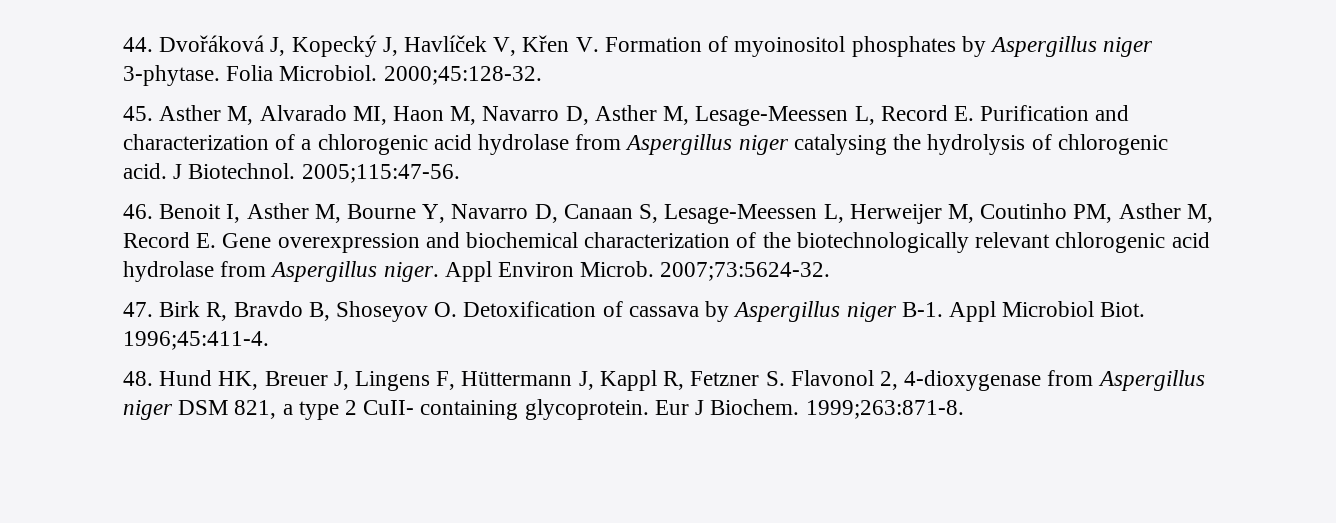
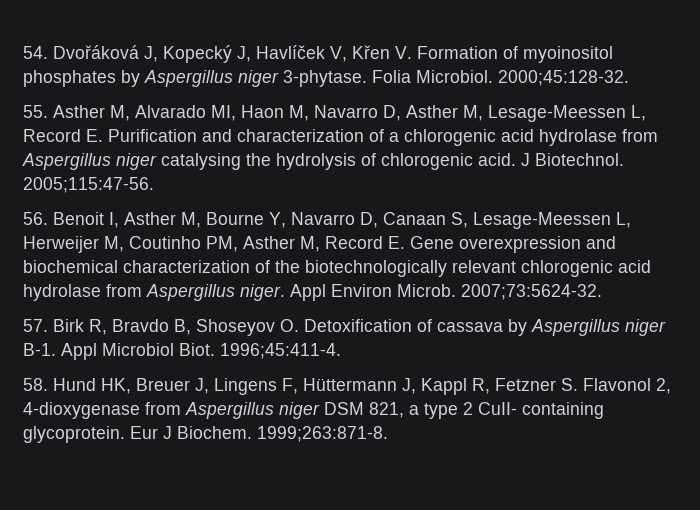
- 44. Dvořáková J, Kopecký J, Havlíček V, Křen V. Formation of myoinositol phosphates by Aspergillus niger 3-phytase.
+ 54. Dvořáková J, Kopecký J, Havlíček V, Křen V. Formation of myoinositol phosphates by Aspergillus niger 3-phytase.
- 45. Asther M, Alvarado MI, Haon M, Navarro D, Asther M, Lesage-Meessen L, Record E. Purification and characterization of a chlorogenic acid hydrolase from Aspergillus niger catalysing the hydrolysis of chlorogenic acid.
+ 55. Asther M, Alvarado MI, Haon M, Navarro D, Asther M, Lesage-Meessen L, Record E. Purification and characterization of a chlorogenic acid hydrolase from Aspergillus niger catalysing the hydrolysis of chlorogenic acid.
- 46. Benoit I, Asther M, Bourne Y, Navarro D, Canaan S, Lesage-Meessen L, Herweijer M, Coutinho PM, Asther M, Record E. Gene overexpression and biochemical characterization of the biotechnologically relevant chlorogenic acid hydrolase from Aspergillus niger.
+ 56. Benoit I, Asther M, Bourne Y, Navarro D, Canaan S, Lesage-Meessen L, Herweijer M, Coutinho PM, Asther M, Record E. Gene overexpression and biochemical characterization of the biotechnologically relevant chlorogenic acid hydrolase from Aspergillus niger.
- 47. Birk R, Bravdo B, Shoseyov O. Detoxification of cassava by Aspergillus niger B-1. Appl Microbiol Biot.
+ 57. Birk R, Bravdo B, Shoseyov O. Detoxification of cassava by Aspergillus niger B-1. Appl Microbiol Biot.
- 48. Hund HK, Breuer J, Lingens F, Hüttermann J, Kappl R, Fetzner S. Flavonol 2, 4‐dioxygenase from Aspergillus niger DSM 821, a type 2 CuII‐ containing glycoprotein.
+ 58. Hund HK, Breuer J, Lingens F, Hüttermann J, Kappl R, Fetzner S. Flavonol 2, 4‐dioxygenase from Aspergillus niger DSM 821, a type 2 CuII‐ containing glycoprotein.

